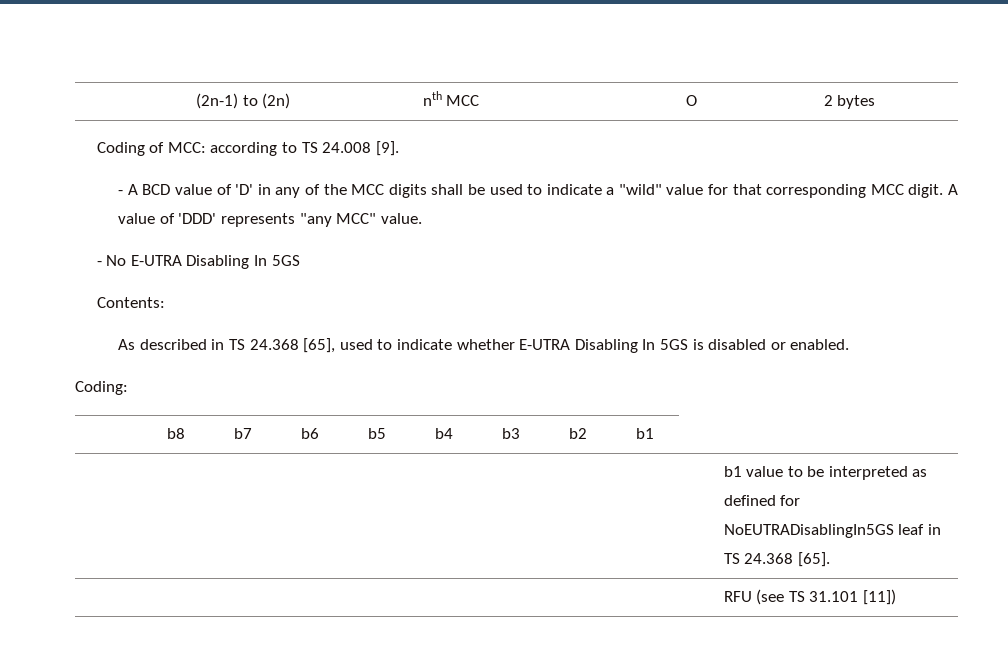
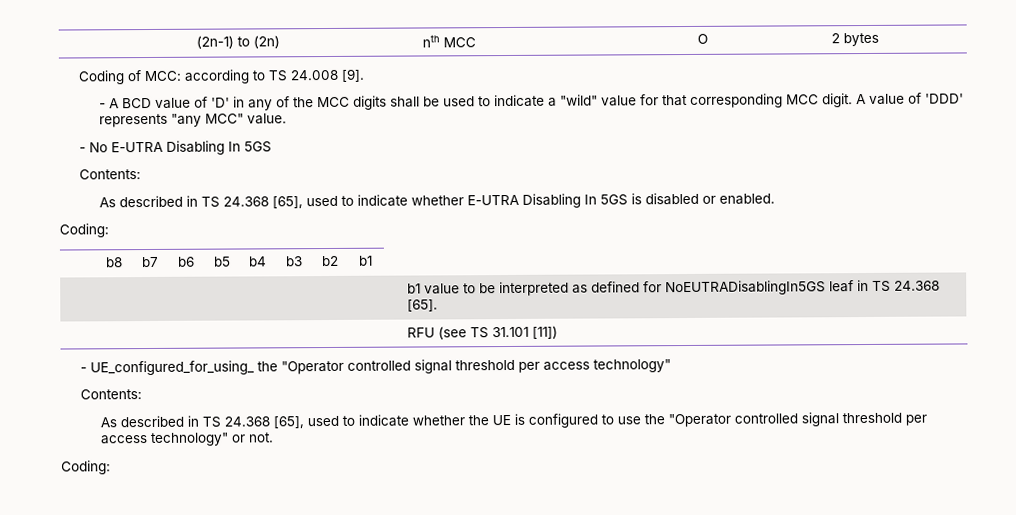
+ - UE_configured_for_using_ the "Operator controlled signal threshold per access technology"
+ Contents:
+ As described in TS 24.368 [65], used to indicate whether the UE is configured to use the "Operator controlled signal threshold per access technology" or not.
+ Coding:

